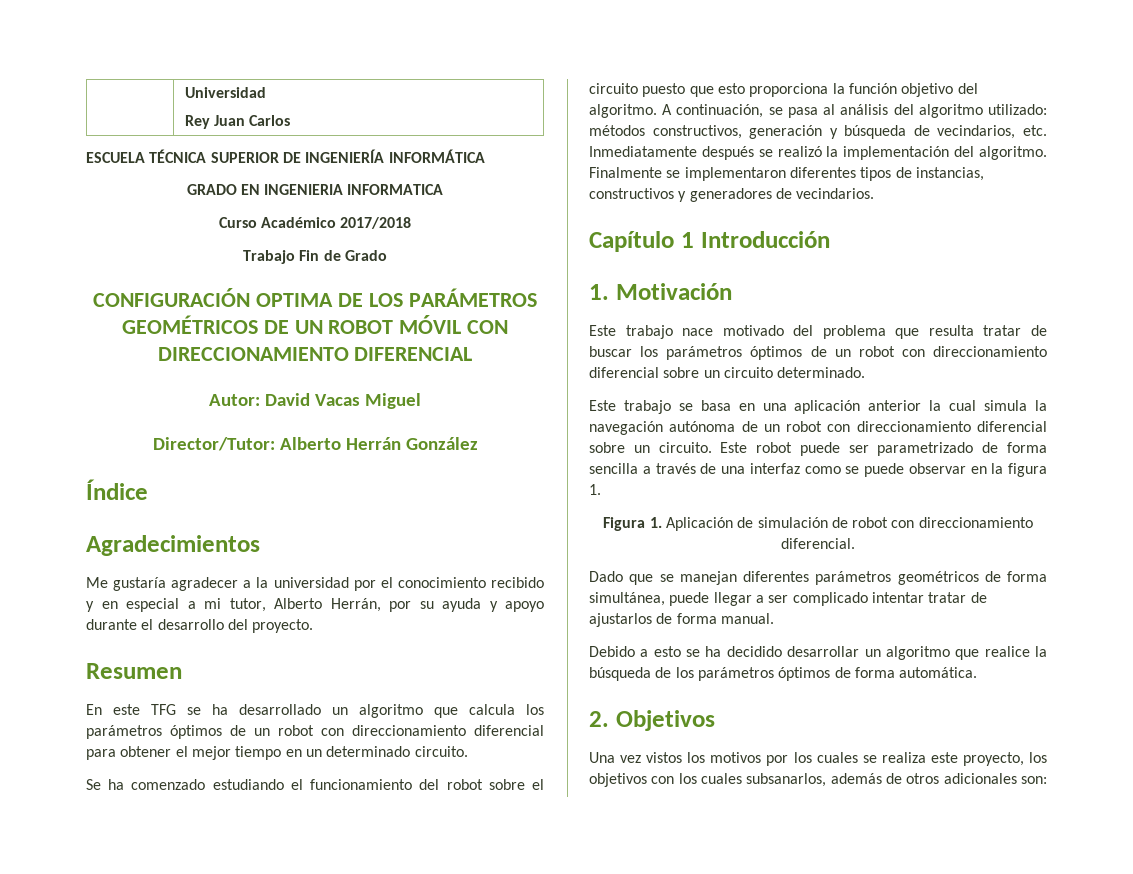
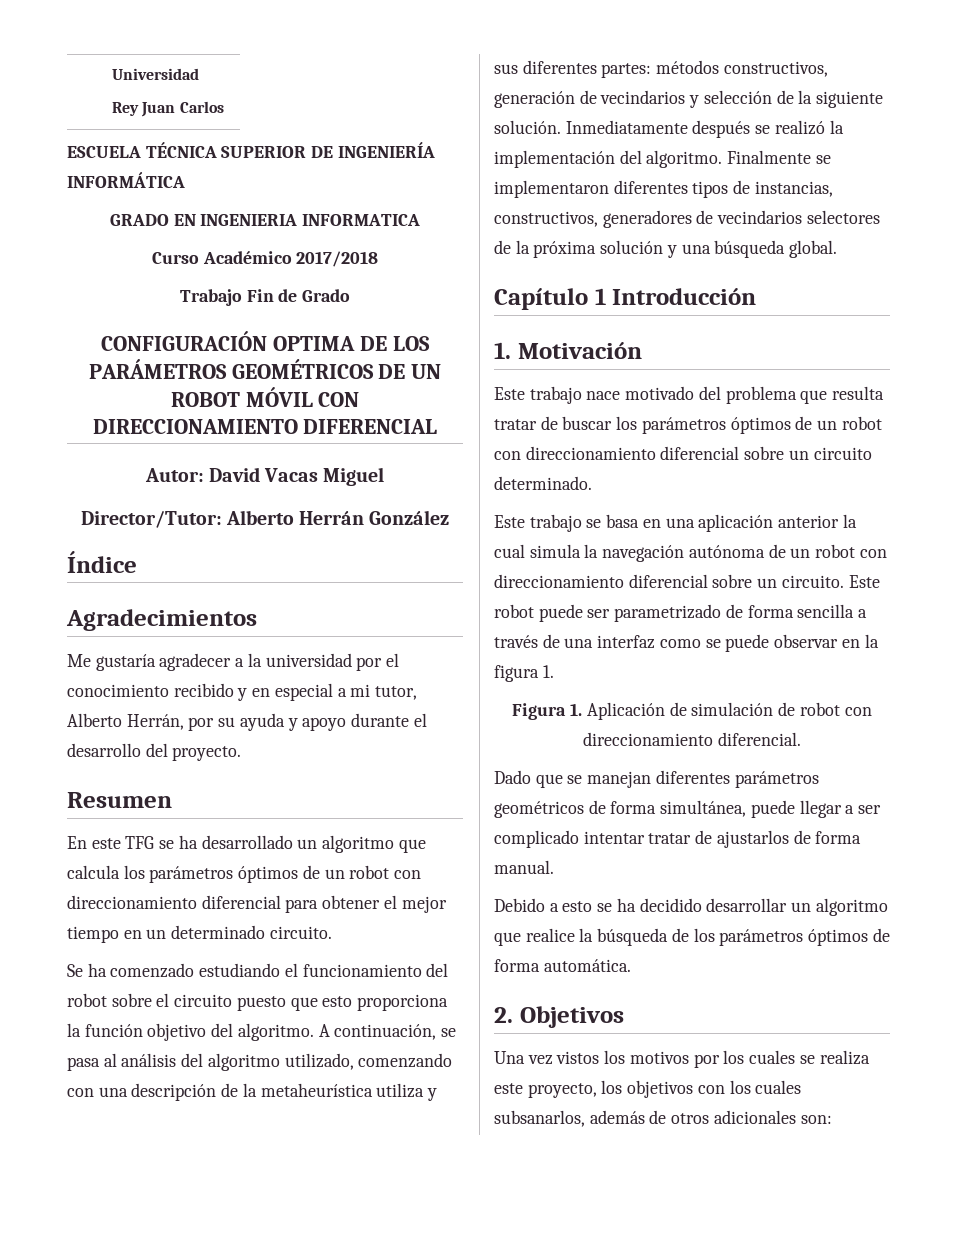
- A continuación, se pasa al análisis del algoritmo utilizado: métodos constructivos, generación y búsqueda de vecindarios, etc. Inmediatamente después se realizó la implementación del algoritmo.
+ A continuación, se pasa al análisis del algoritmo utilizado, comenzando con una descripción de la metaheurística utiliza y sus diferentes partes: métodos constructivos, generación de vecindarios y selección de la siguiente solución. Inmediatamente después se realizó la implementación del algoritmo.
- Finalmente se implementaron diferentes tipos de instancias, constructivos y generadores de vecindarios.
+ Finalmente se implementaron diferentes tipos de instancias, constructivos, generadores de vecindarios selectores de la próxima solución y una búsqueda global.

